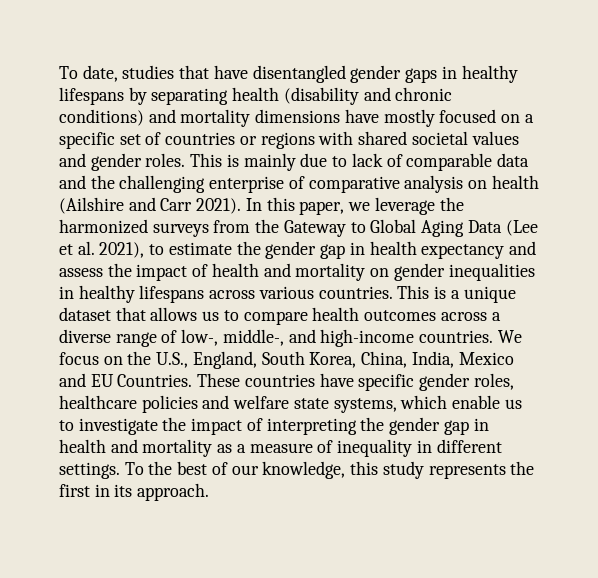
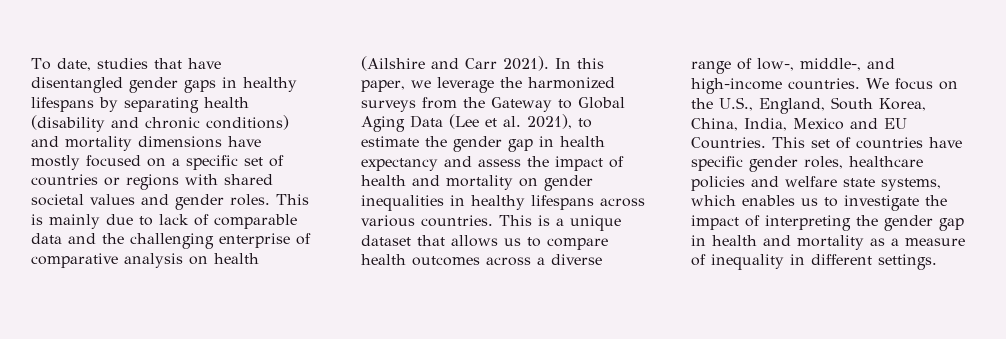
- These countries have specific gender roles, healthcare policies and welfare state systems, which enable us to investigate the impact of interpreting the gender gap in health and mortality as a measure of inequality in different settings. To the best of our knowledge, this study represents the first in its approach.
+ This set of countries have specific gender roles, healthcare policies and welfare state systems, which enables us to investigate the impact of interpreting the gender gap in health and mortality as a measure of inequality in different settings.

